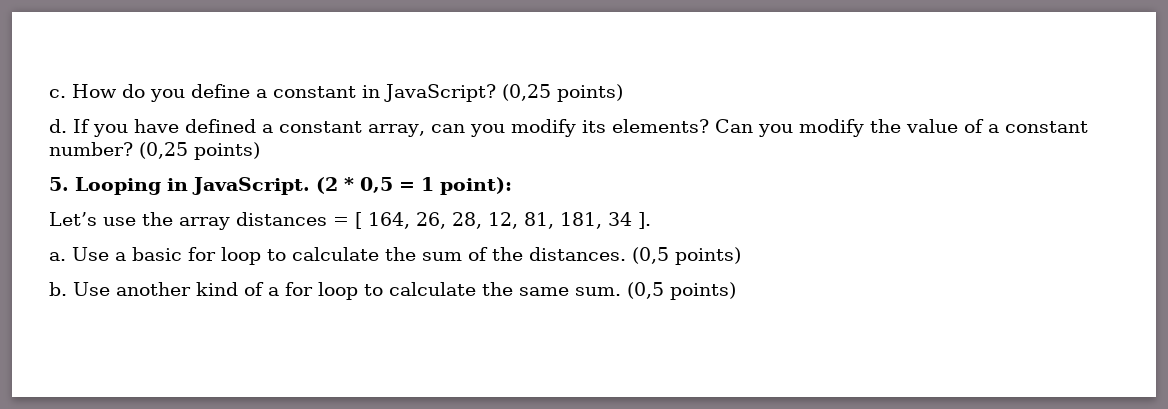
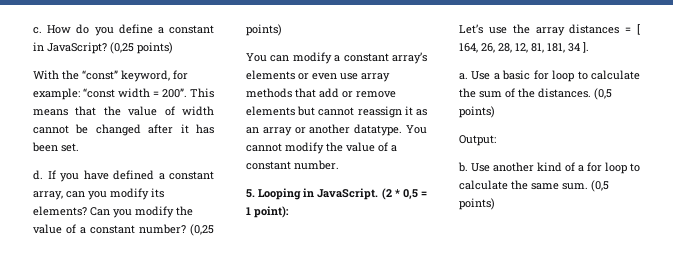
+ With the “const” keyword, for example: “const width = 200”. This means that the value of width cannot be changed after it has been set.
+ You can modify a constant array’s elements or even use array methods that add or remove elements but cannot reassign it as an array or another datatype. You cannot modify the value of a constant number.
+ Output:

